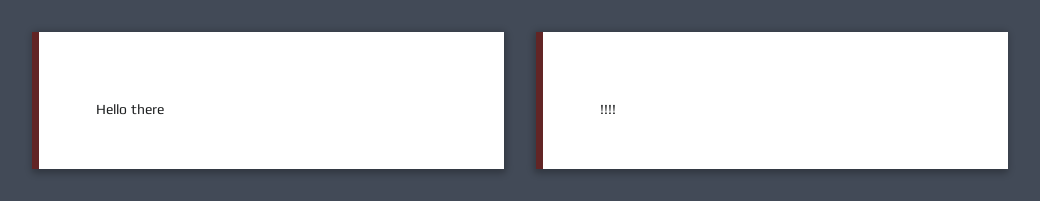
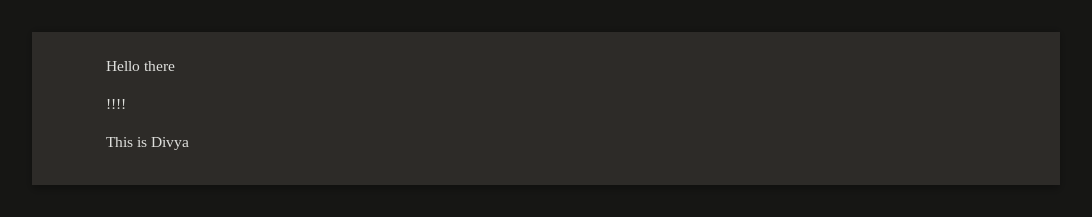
+ This is Divya

